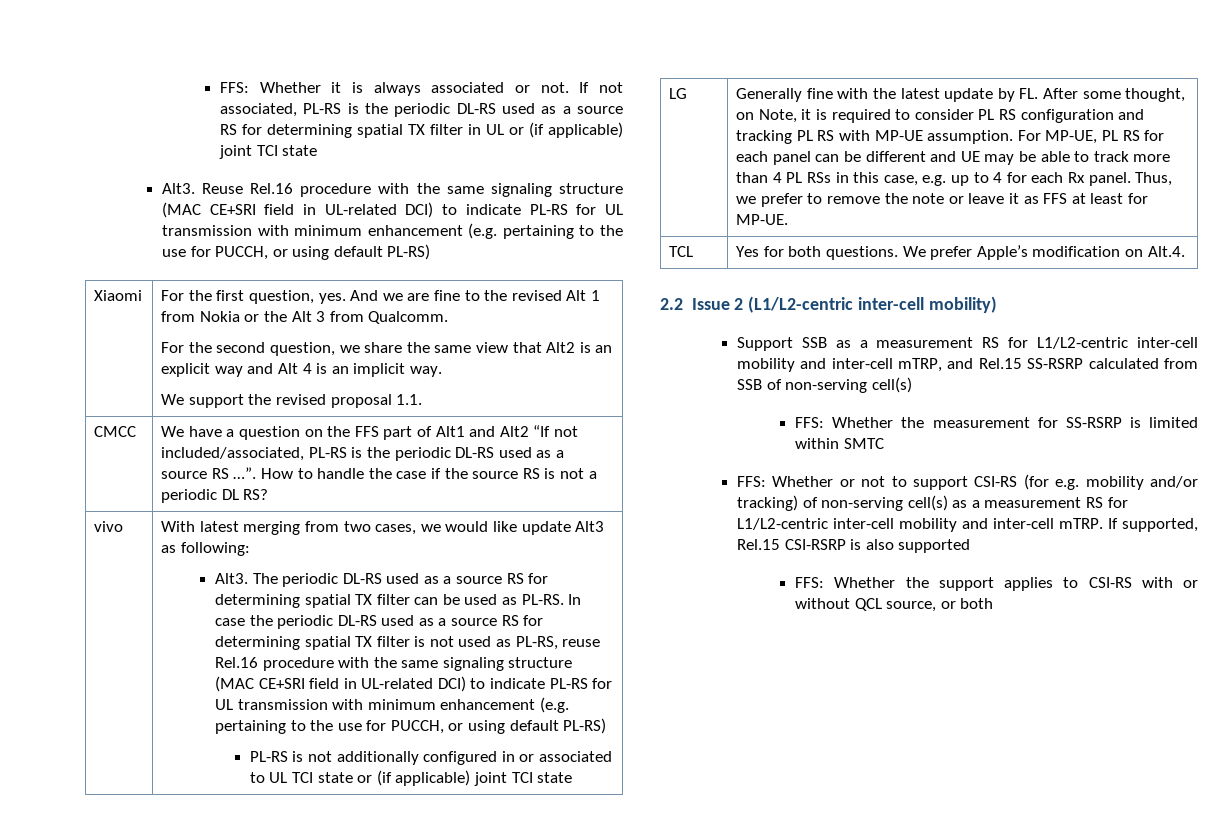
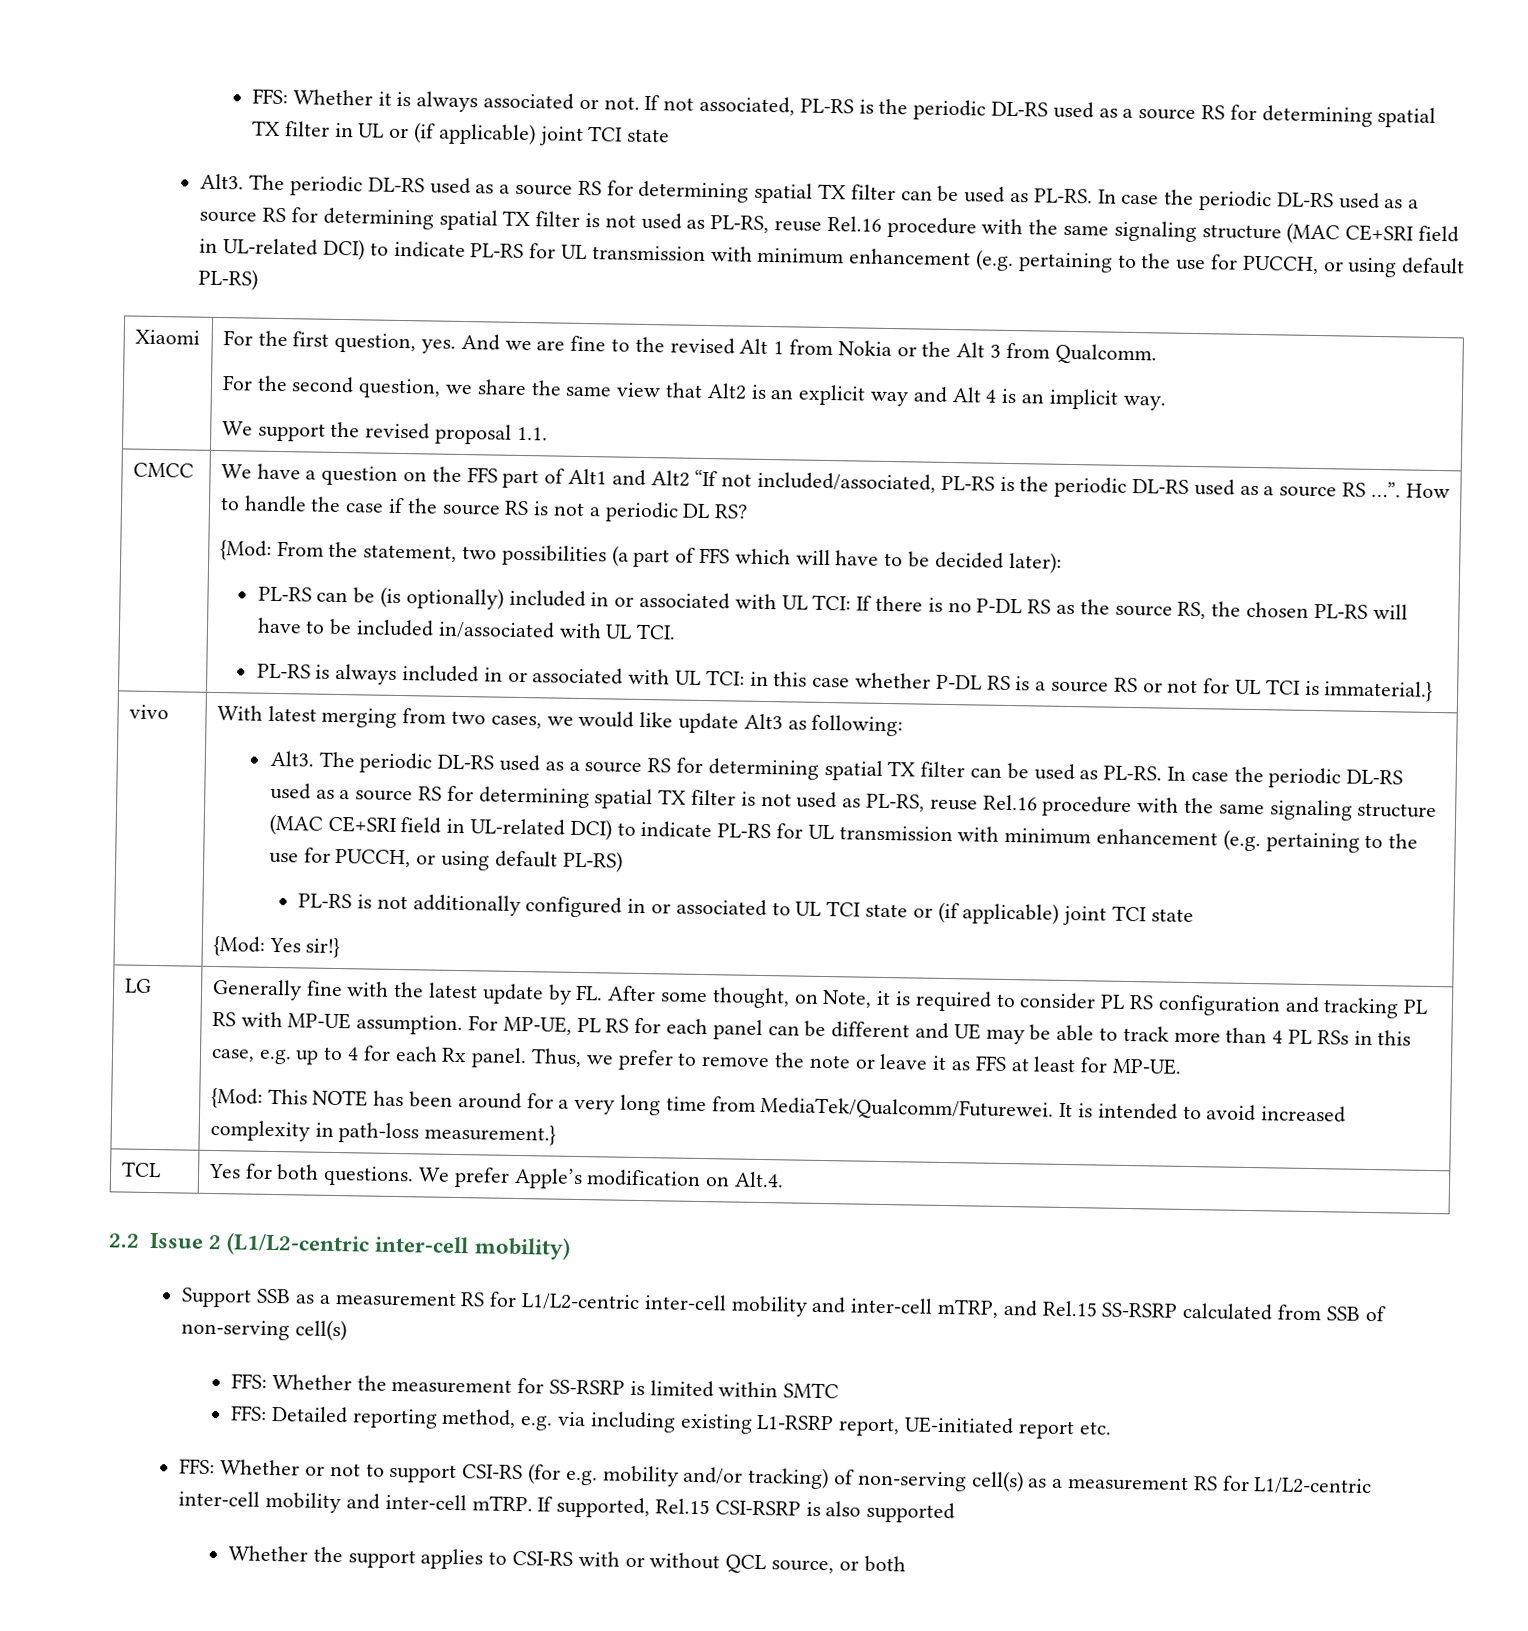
  If not associated, PL-RS is the periodic DL-RS used as a source RS for determining spatial TX filter in UL or (if applicable) joint TCI state
- Alt3. Reuse Rel.16 procedure with the same signaling structure (MAC CE+SRI field in UL-related DCI) to indicate PL-RS for UL transmission with minimum enhancement (e.g. pertaining to the use for PUCCH, or using default PL-RS)
+ Alt3. The periodic DL-RS used as a source RS for determining spatial TX filter can be used as PL-RS. In case the periodic DL-RS used as a source RS for determining spatial TX filter is not used as PL-RS, reuse Rel.16 procedure with the same signaling structure (MAC CE+SRI field in UL-related DCI) to indicate PL-RS for UL transmission with minimum enhancement (e.g. pertaining to the use for PUCCH, or using default PL-RS)
+ {Mod: From the statement, two possibilities (a part of FFS which will have to be decided later):
+ PL-RS can be (is optionally) included in or associated with UL TCI: If there is no P-DL RS as the source RS, the chosen PL-RS will have to be included in/associated with UL TCI.
+ PL-RS is always included in or associated with UL TCI: in this case whether P-DL RS is a source RS or not for UL TCI is immaterial.}
+ {Mod: Yes sir!}
+ {Mod: This NOTE has been around for a very long time from MediaTek/Qualcomm/Futurewei. It is intended to avoid increased complexity in path-loss measurement.}
+ FFS: Detailed reporting method, e.g. via including existing L1-RSRP report, UE-initiated report etc.
- FFS: Whether the support applies to CSI-RS with or without QCL source, or both
+ Whether the support applies to CSI-RS with or without QCL source, or both

